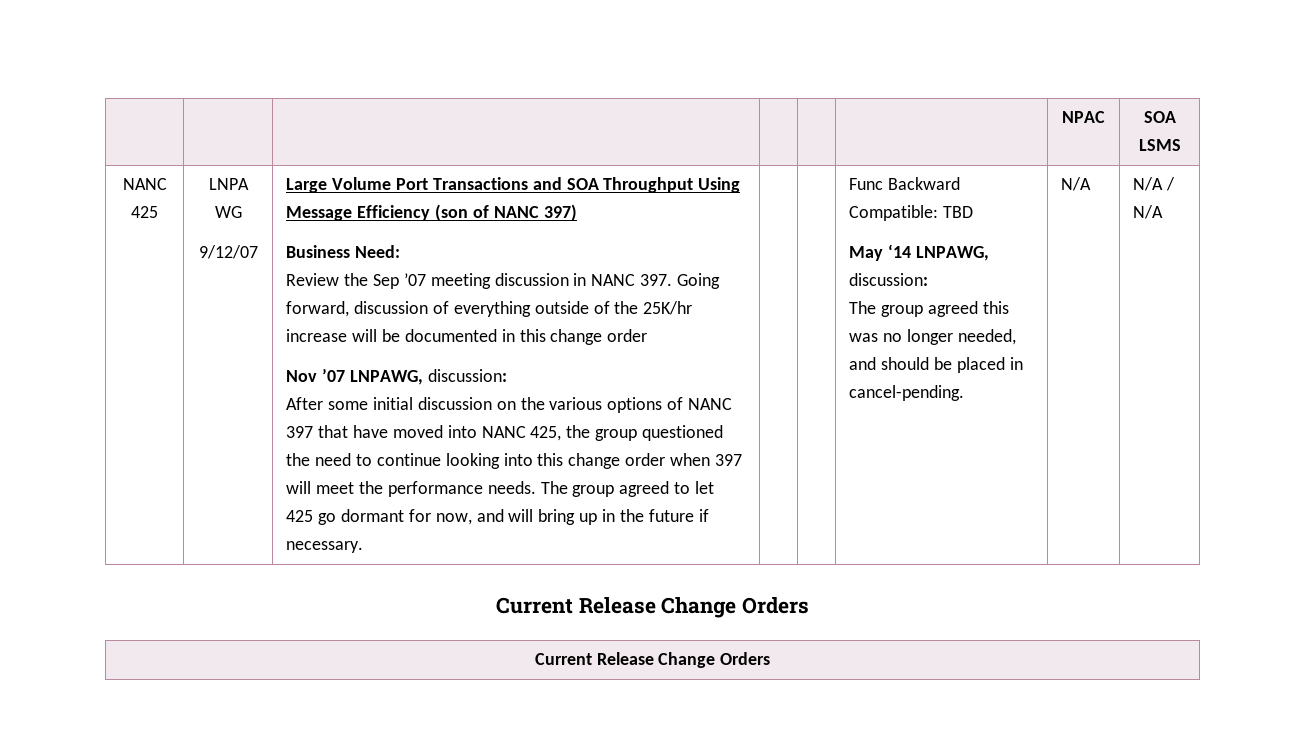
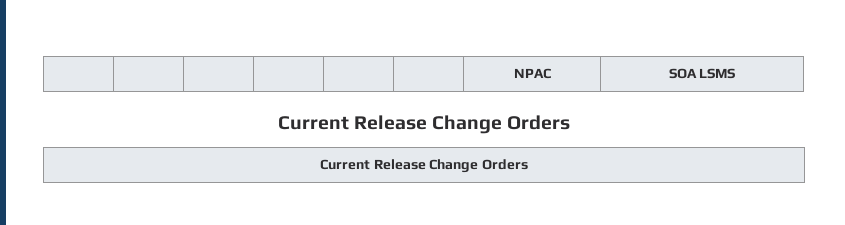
- NANC 425 | LNPA WG
- 9/12/07 | Large Volume Port Transactions and SOA Throughput Using Message Efficiency (son of NANC 397)
- Business Need:
- Review the Sep ’07 meeting discussion in NANC 397. Going forward, discussion of everything outside of the 25K/hr increase will be documented in this change order
- Nov ’07 LNPAWG, discussion:
- After some initial discussion on the various options of NANC 397 that have moved into NANC 425, the group questioned the need to continue looking into this change order when 397 will meet the performance needs. The group agreed to let 425 go dormant for now, and will bring up in the future if necessary. | | | Func Backward Compatible: TBD
- May ‘14 LNPAWG, discussion:
- The group agreed this was no longer needed, and should be placed in cancel-pending. | N/A | N/A / N/A

